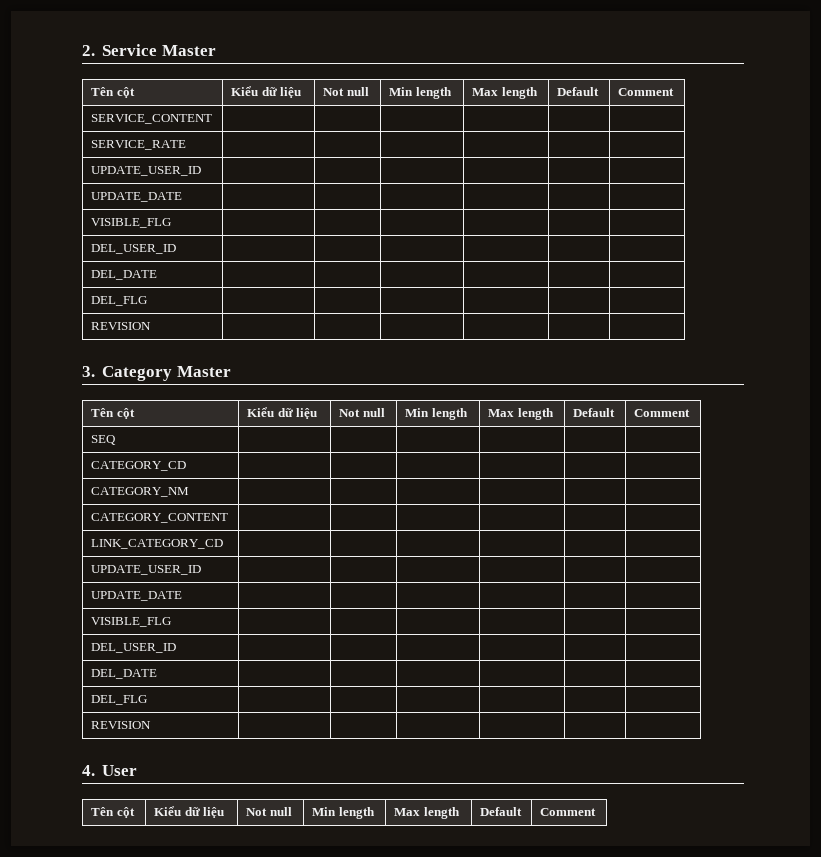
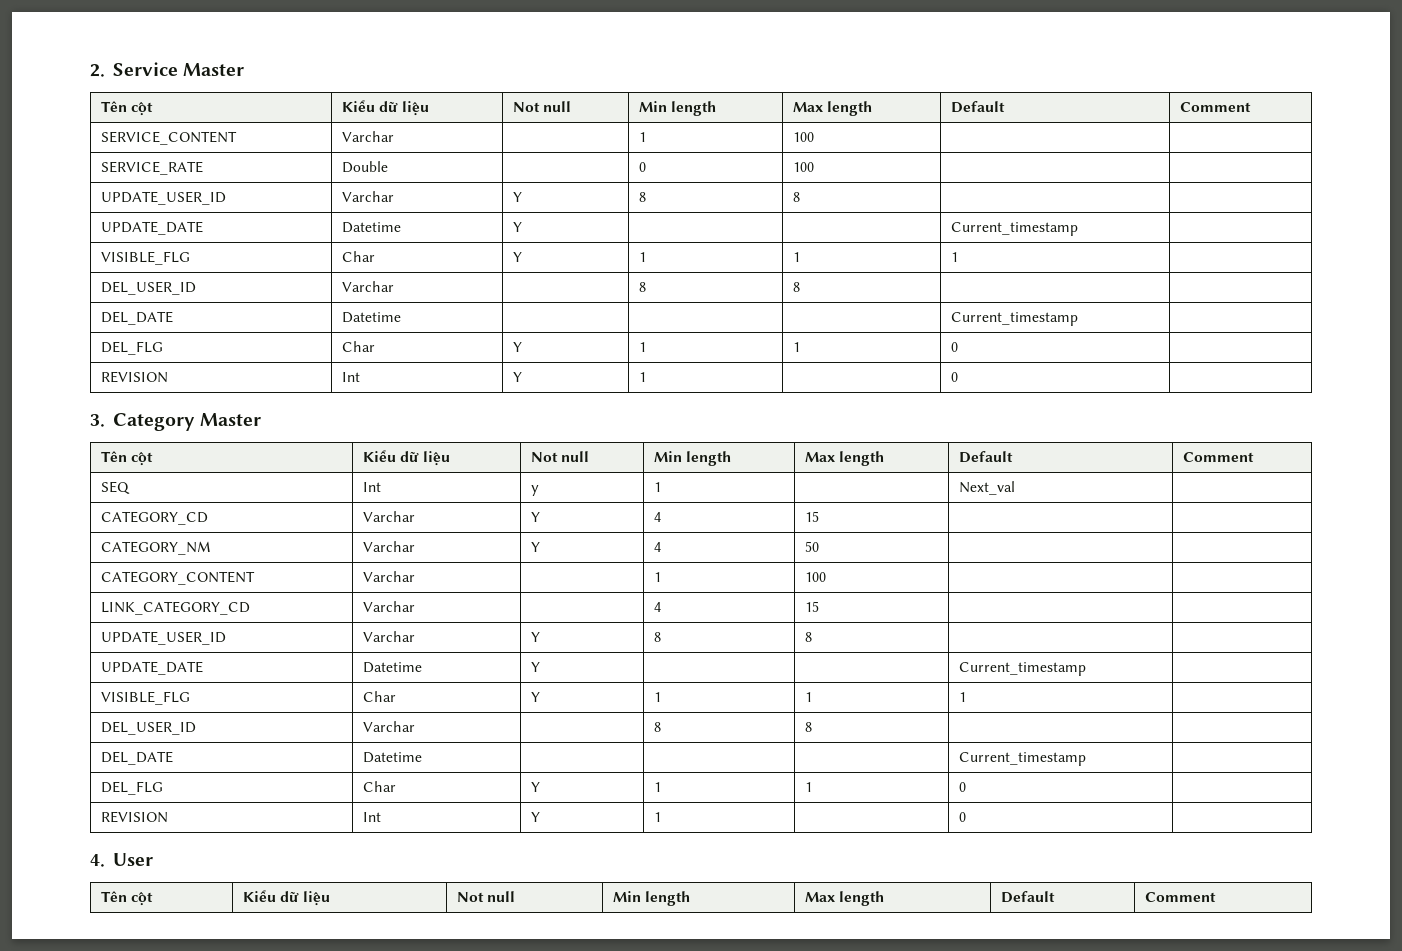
- SERVICE_CONTENT | | | | | |
- SERVICE_RATE | | | | | |
- UPDATE_USER_ID | | | | | |
- UPDATE_DATE | | | | | |
- VISIBLE_FLG | | | | | |
- DEL_USER_ID | | | | | |
- DEL_DATE | | | | | |
- DEL_FLG | | | | | |
- REVISION | | | | | |
+ SERVICE_CONTENT | Varchar | | 1 | 100 | |
+ SERVICE_RATE | Double | | 0 | 100 | |
+ UPDATE_USER_ID | Varchar | Y | 8 | 8 | |
+ UPDATE_DATE | Datetime | Y | | | Current_timestamp |
+ VISIBLE_FLG | Char | Y | 1 | 1 | 1 |
+ DEL_USER_ID | Varchar | | 8 | 8 | |
+ DEL_DATE | Datetime | | | | Current_timestamp |
+ DEL_FLG | Char | Y | 1 | 1 | 0 |
+ REVISION | Int | Y | 1 | | 0 |
- SEQ | | | | | |
- CATEGORY_CD | | | | | |
- CATEGORY_NM | | | | | |
- CATEGORY_CONTENT | | | | | |
- LINK_CATEGORY_CD | | | | | |
- UPDATE_USER_ID | | | | | |
- UPDATE_DATE | | | | | |
- VISIBLE_FLG | | | | | |
- DEL_USER_ID | | | | | |
- DEL_DATE | | | | | |
- DEL_FLG | | | | | |
- REVISION | | | | | |
+ SEQ | Int | y | 1 | | Next_val |
+ CATEGORY_CD | Varchar | Y | 4 | 15 | |
+ CATEGORY_NM | Varchar | Y | 4 | 50 | |
+ CATEGORY_CONTENT | Varchar | | 1 | 100 | |
+ LINK_CATEGORY_CD | Varchar | | 4 | 15 | |
+ UPDATE_USER_ID | Varchar | Y | 8 | 8 | |
+ UPDATE_DATE | Datetime | Y | | | Current_timestamp |
+ VISIBLE_FLG | Char | Y | 1 | 1 | 1 |
+ DEL_USER_ID | Varchar | | 8 | 8 | |
+ DEL_DATE | Datetime | | | | Current_timestamp |
+ DEL_FLG | Char | Y | 1 | 1 | 0 |
+ REVISION | Int | Y | 1 | | 0 |

